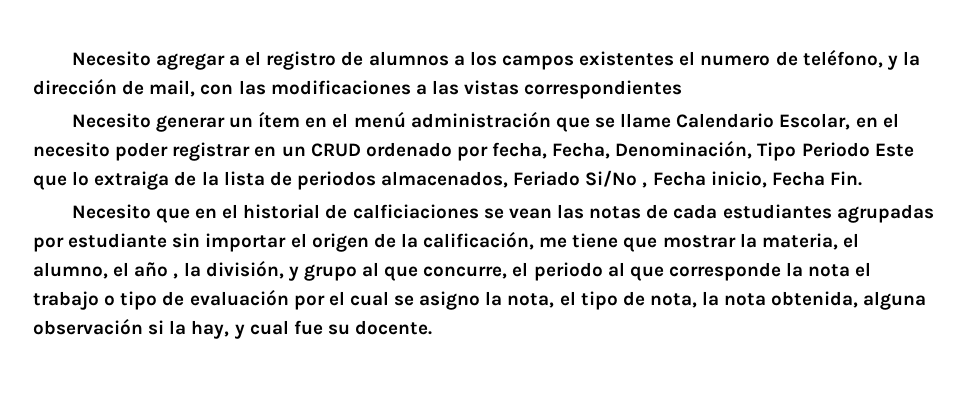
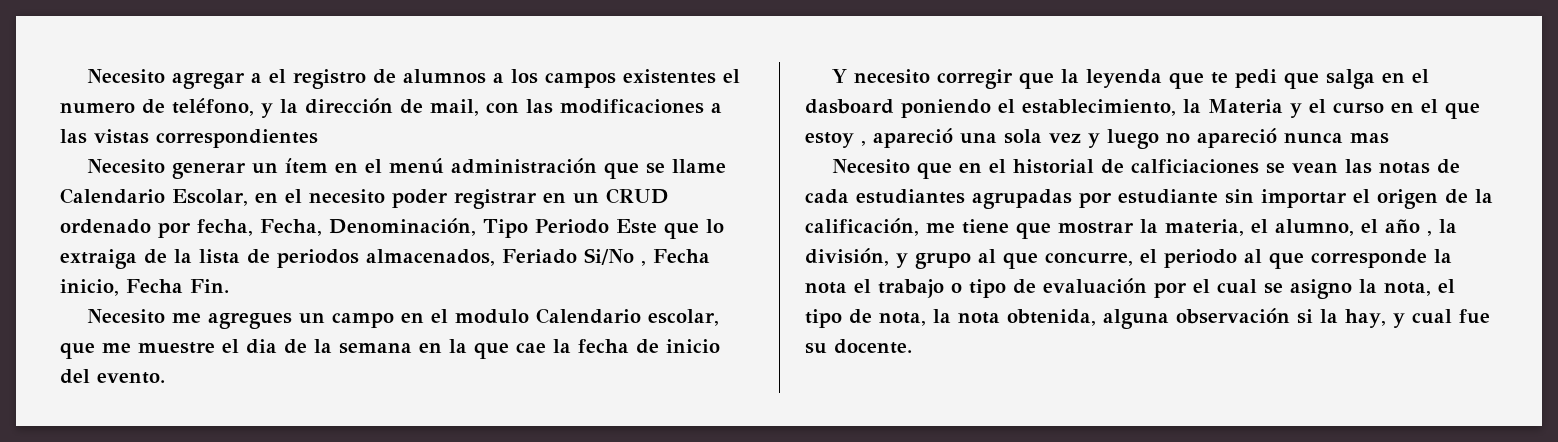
+ Necesito me agregues un campo en el modulo Calendario escolar, que me muestre el dia de la semana en la que cae la fecha de inicio del evento.
+ Y necesito corregir que la leyenda que te pedi que salga en el dasboard poniendo el establecimiento, la Materia y el curso en el que estoy , apareció una sola vez y luego no apareció nunca mas

